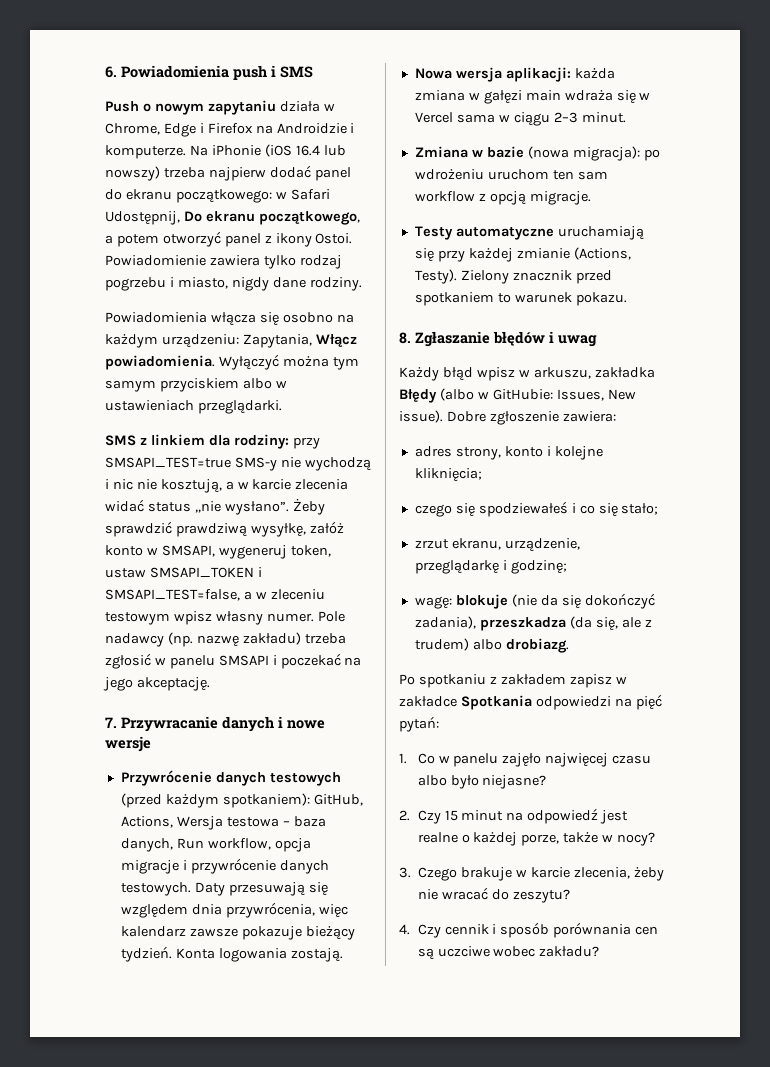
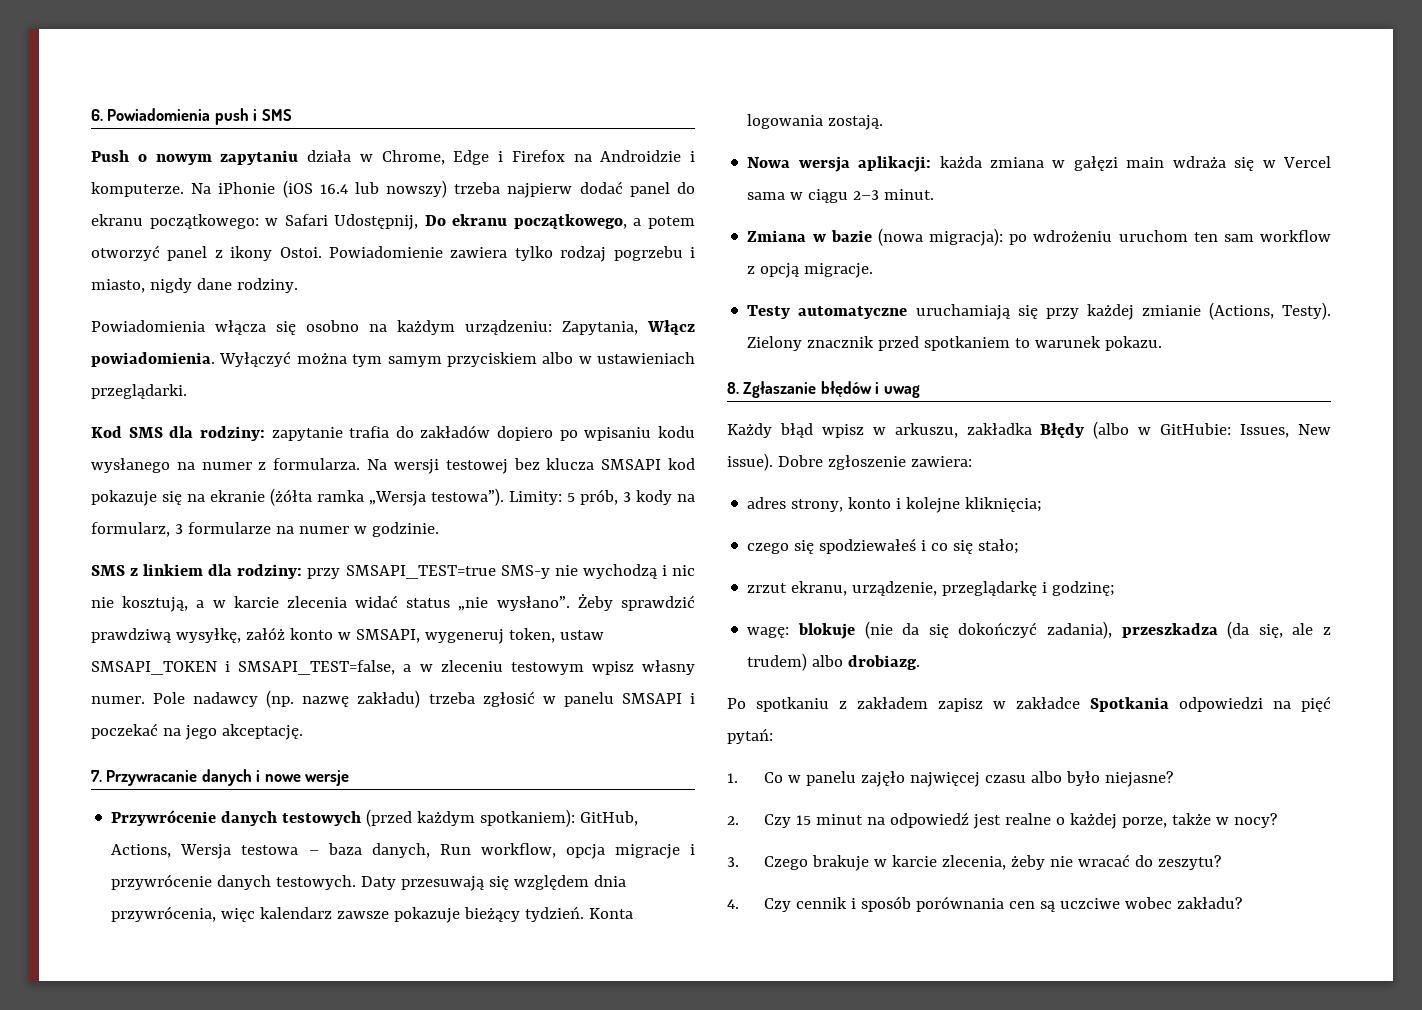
+ Kod SMS dla rodziny: zapytanie trafia do zakładów dopiero po wpisaniu kodu wysłanego na numer z formularza. Na wersji testowej bez klucza SMSAPI kod pokazuje się na ekranie (żółta ramka „Wersja testowa”). Limity: 5 prób, 3 kody na formularz, 3 formularze na numer w godzinie.

